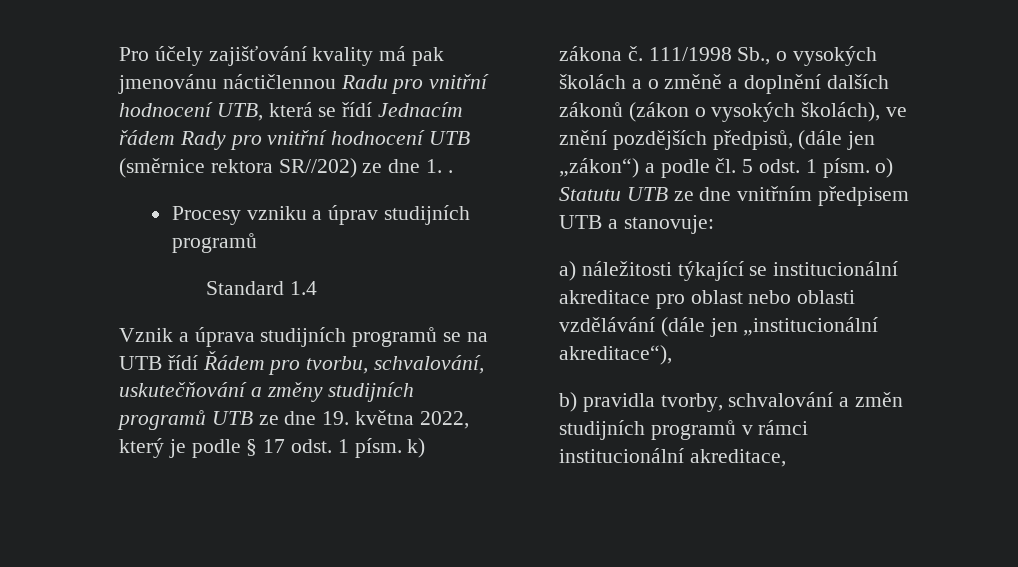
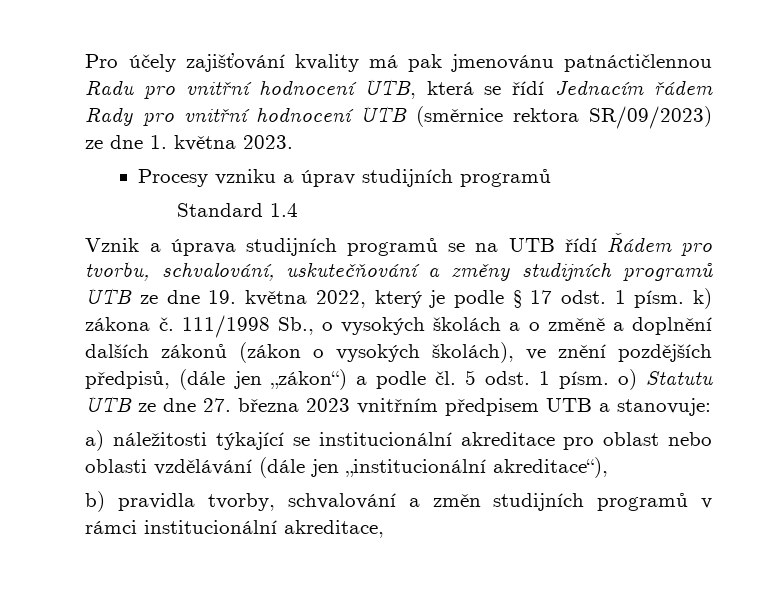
- Pro účely zajišťování kvality má pak jmenovánu náctičlennou Radu pro vnitřní hodnocení UTB, která se řídí Jednacím řádem Rady pro vnitřní hodnocení UTB (směrnice rektora SR//202) ze dne 1. .
+ Pro účely zajišťování kvality má pak jmenovánu patnáctičlennou Radu pro vnitřní hodnocení UTB, která se řídí Jednacím řádem Rady pro vnitřní hodnocení UTB (směrnice rektora SR/09/2023) ze dne 1. května 2023.
- 111/1998 Sb., o vysokých školách a o změně a doplnění dalších zákonů (zákon o vysokých školách), ve znění pozdějších předpisů, (dále jen „zákon“) a podle čl. 5 odst. 1 písm. o) Statutu UTB ze dne vnitřním předpisem UTB a stanovuje:
+ 111/1998 Sb., o vysokých školách a o změně a doplnění dalších zákonů (zákon o vysokých školách), ve znění pozdějších předpisů, (dále jen „zákon“) a podle čl. 5 odst. 1 písm. o) Statutu UTB ze dne 27. března 2023 vnitřním předpisem UTB a stanovuje:

